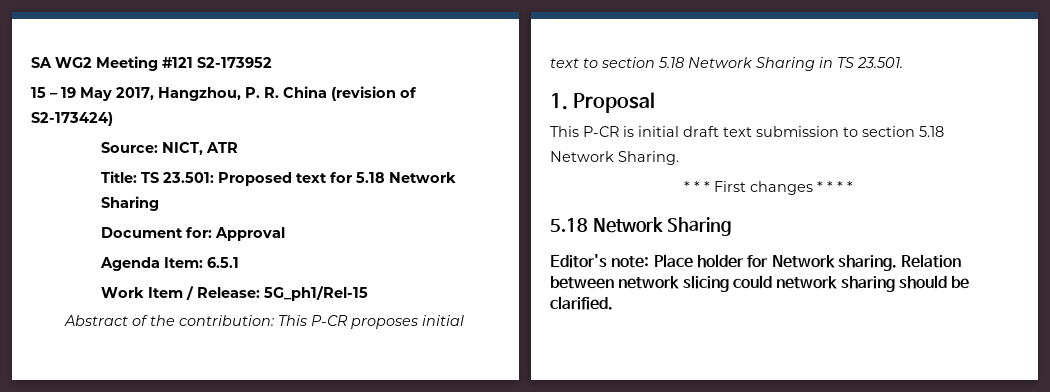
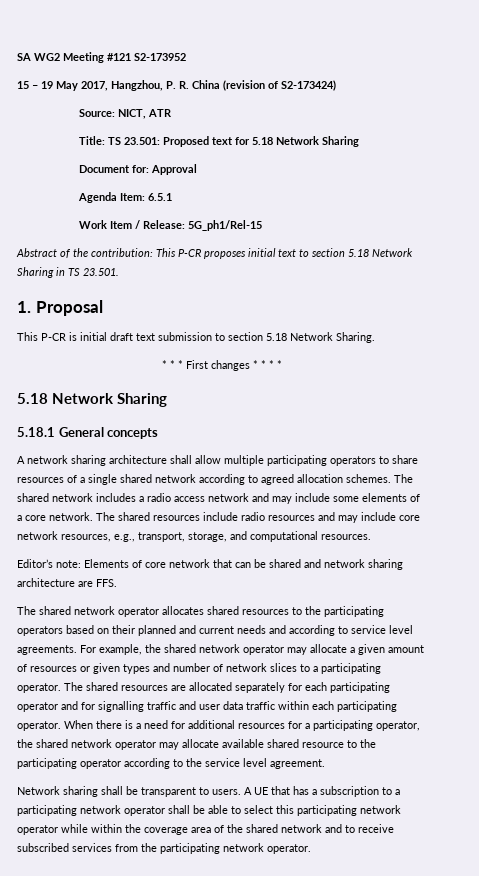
- Editor's note: Place holder for Network sharing. Relation between network slicing could network sharing should be clarified.
+ 5.18.1 General concepts
+ A network sharing architecture shall allow multiple participating operators to share resources of a single shared network according to agreed allocation schemes. The shared network includes a radio access network and may include some elements of a core network. The shared resources include radio resources and may include core network resources, e.g., transport, storage, and computational resources.
+ Editor’s note: Elements of core network that can be shared and network sharing architecture are FFS.
+ The shared network operator allocates shared resources to the participating operators based on their planned and current needs and according to service level agreements. For example, the shared network operator may allocate a given amount of resources or given types and number of network slices to a participating operator. The shared resources are allocated separately for each participating operator and for signalling traffic and user data traffic within each participating operator. When there is a need for additional resources for a participating operator, the shared network operator may allocate available shared resource to the participating operator according to the service level agreement.
+ Network sharing shall be transparent to users. A UE that has a subscription to a participating network operator shall be able to select this participating network operator while within the coverage area of the shared network and to receive subscribed services from the participating network operator.

